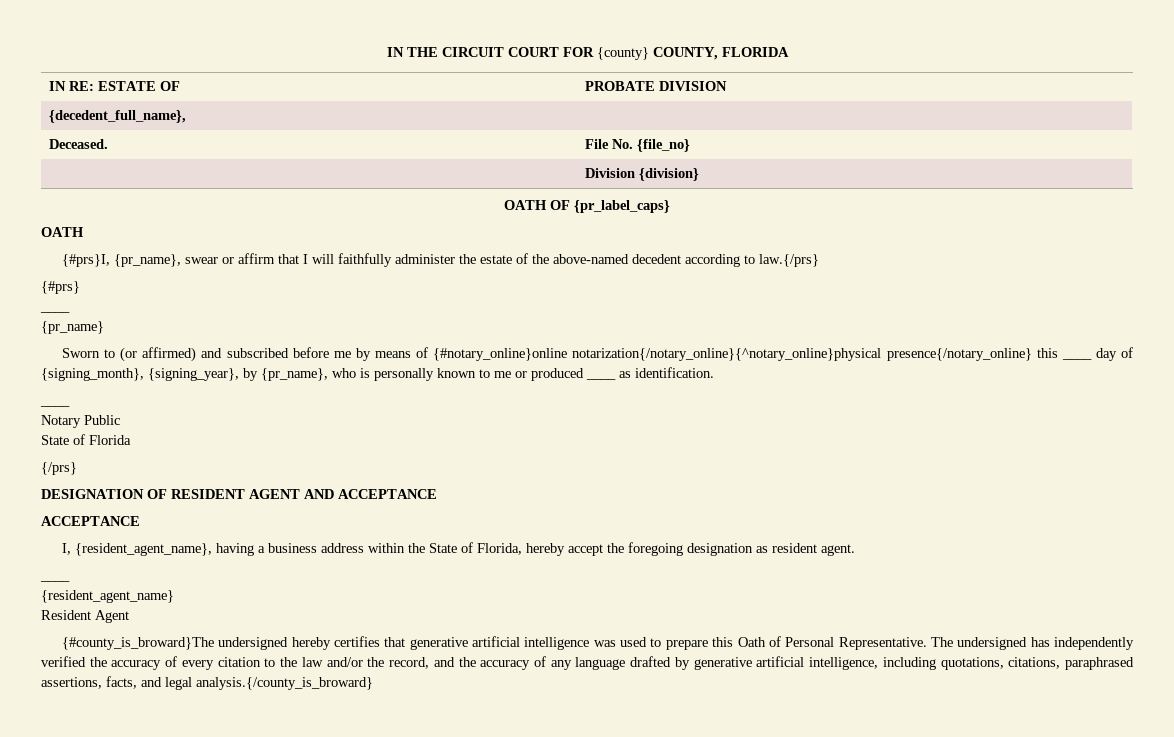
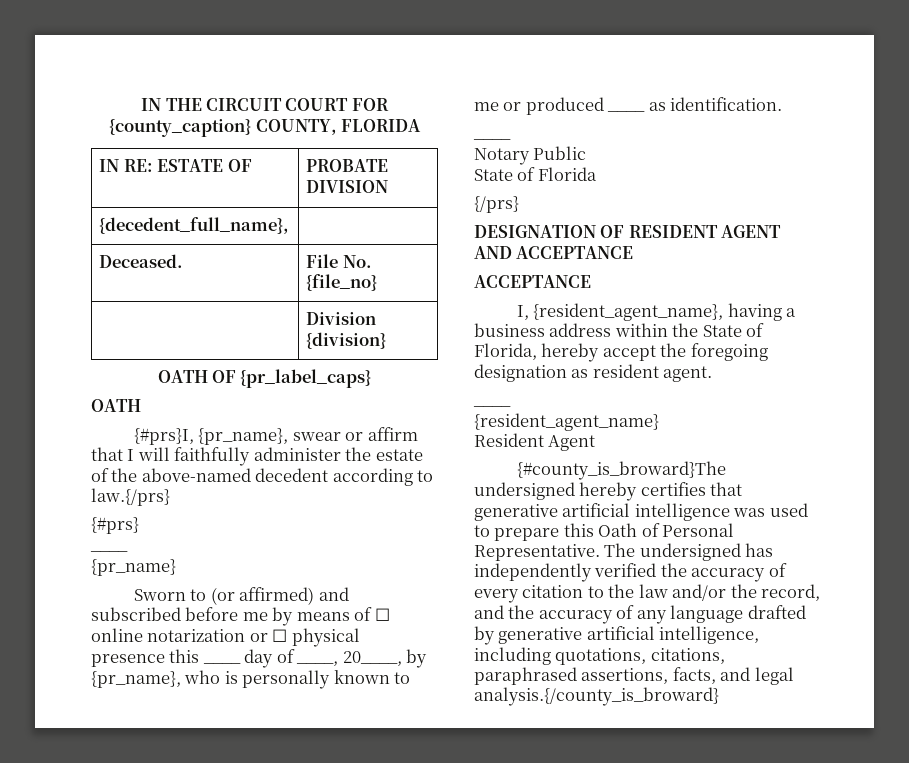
- IN THE CIRCUIT COURT FOR {county} COUNTY, FLORIDA
+ IN THE CIRCUIT COURT FOR {county_caption} COUNTY, FLORIDA
- Sworn to (or affirmed) and subscribed before me by means of {#notary_online}online notarization{/notary_online}{^notary_online}physical presence{/notary_online} this ____ day of {signing_month}, {signing_year}, by {pr_name}, who is personally known to me or produced ____ as identification.
+ Sworn to (or affirmed) and subscribed before me by means of ☐ online notarization or ☐ physical presence this ____ day of ____, 20____, by {pr_name}, who is personally known to me or produced ____ as identification.

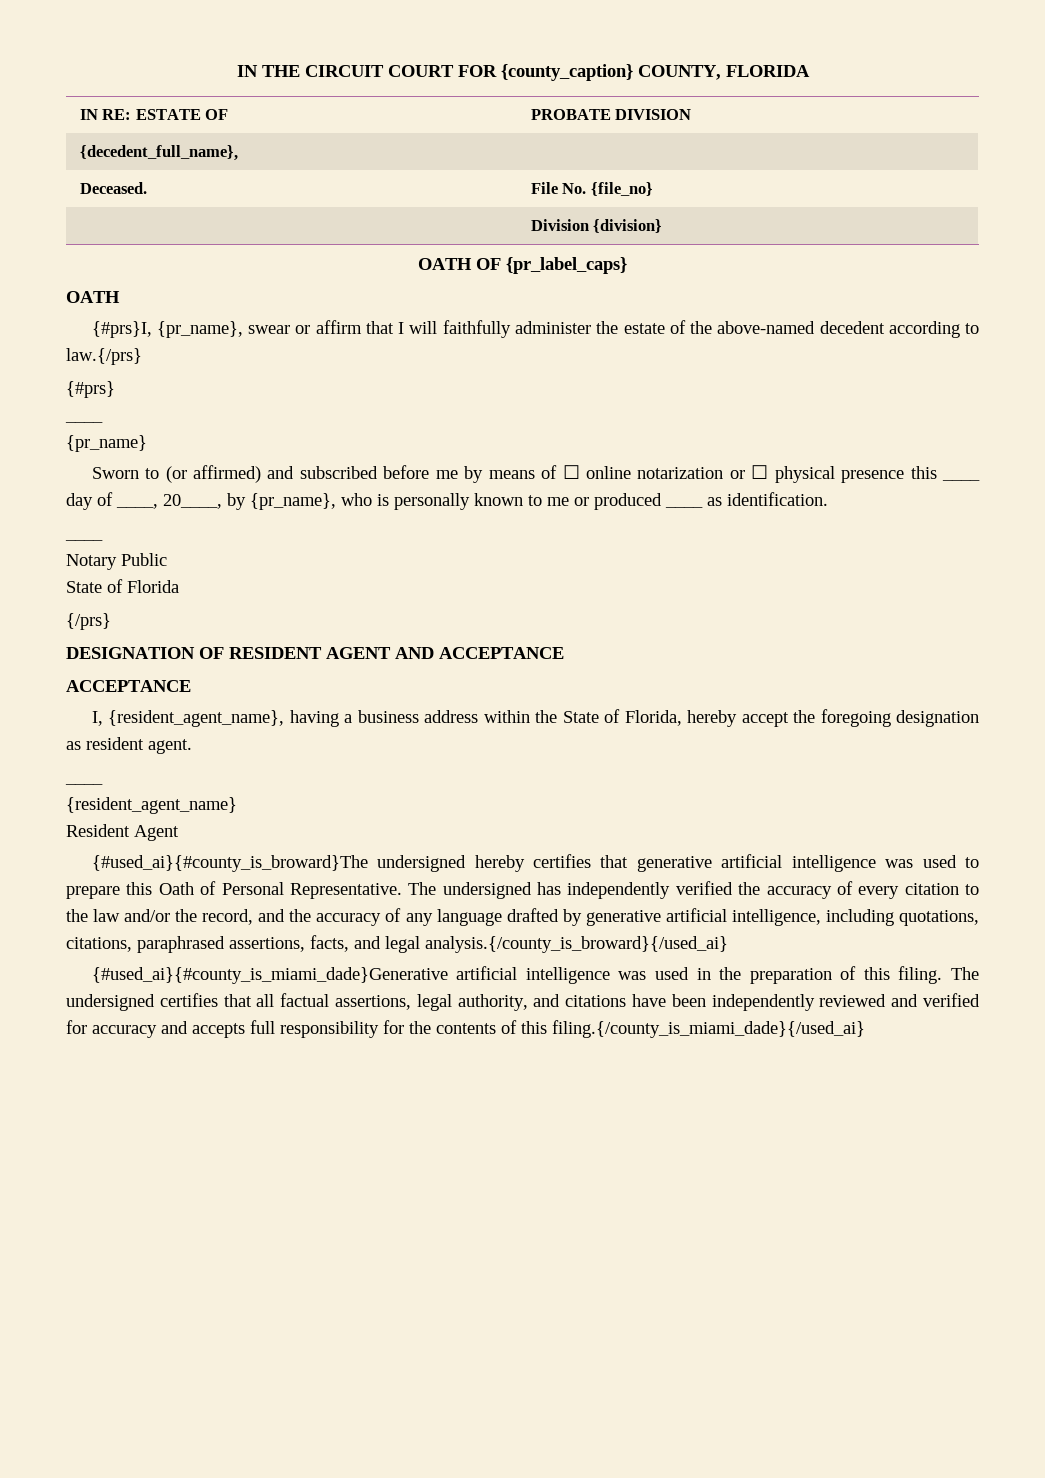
- {#county_is_broward}The undersigned hereby certifies that generative artificial intelligence was used to prepare this Oath of Personal Representative.
+ {#used_ai}{#county_is_broward}The undersigned hereby certifies that generative artificial intelligence was used to prepare this Oath of Personal Representative.
- The undersigned has independently verified the accuracy of every citation to the law and/or the record, and the accuracy of any language drafted by generative artificial intelligence, including quotations, citations, paraphrased assertions, facts, and legal analysis.{/county_is_broward}
+ The undersigned has independently verified the accuracy of every citation to the law and/or the record, and the accuracy of any language drafted by generative artificial intelligence, including quotations, citations, paraphrased assertions, facts, and legal analysis.{/county_is_broward}{/used_ai}
+ {#used_ai}{#county_is_miami_dade}Generative artificial intelligence was used in the preparation of this filing. The undersigned certifies that all factual assertions, legal authority, and citations have been independently reviewed and verified for accuracy and accepts full responsibility for the contents of this filing.{/county_is_miami_dade}{/used_ai}

